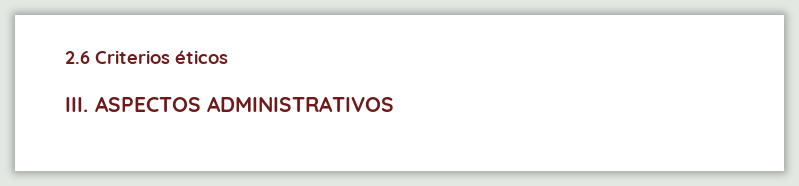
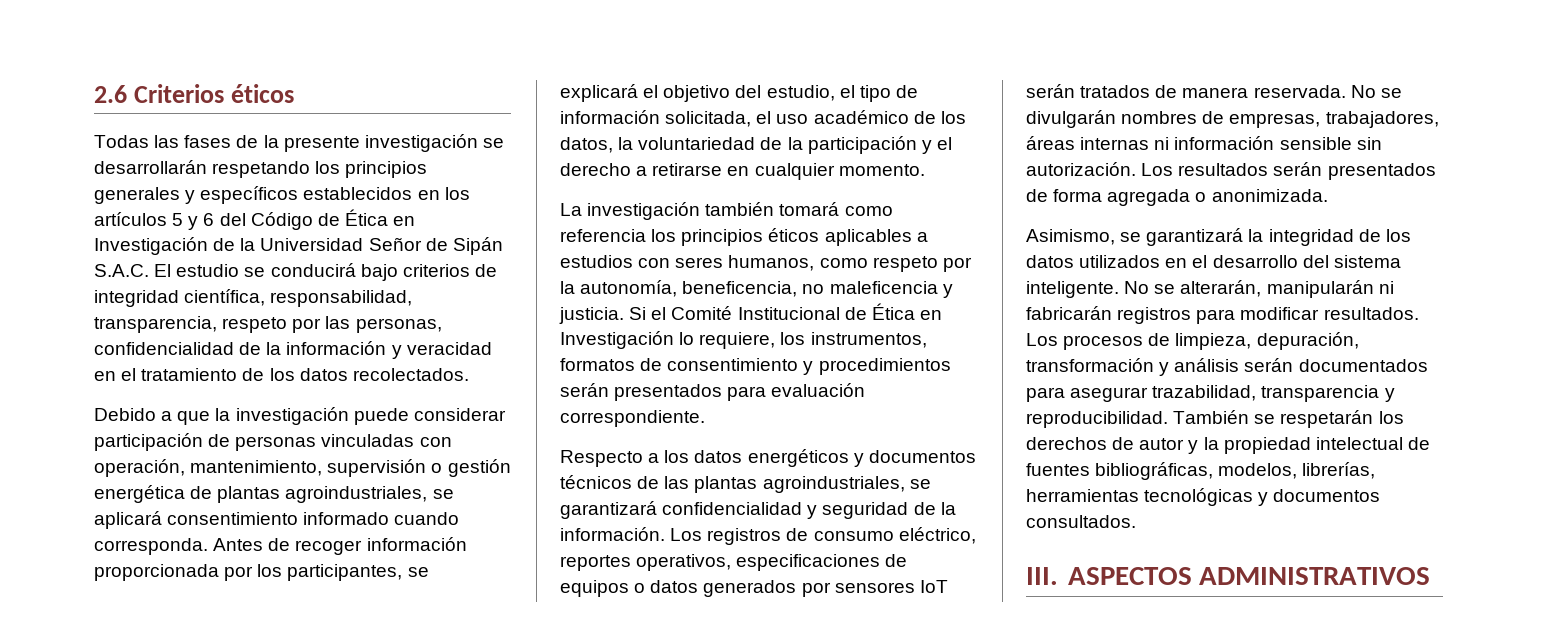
+ Todas las fases de la presente investigación se desarrollarán respetando los principios generales y específicos establecidos en los artículos 5 y 6 del Código de Ética en Investigación de la Universidad Señor de Sipán S.A.C. El estudio se conducirá bajo criterios de integridad científica, responsabilidad, transparencia, respeto por las personas, confidencialidad de la información y veracidad en el tratamiento de los datos recolectados.
+ Debido a que la investigación puede considerar participación de personas vinculadas con operación, mantenimiento, supervisión o gestión energética de plantas agroindustriales, se aplicará consentimiento informado cuando corresponda. Antes de recoger información proporcionada por los participantes, se explicará el objetivo del estudio, el tipo de información solicitada, el uso académico de los datos, la voluntariedad de la participación y el derecho a retirarse en cualquier momento.
+ La investigación también tomará como referencia los principios éticos aplicables a estudios con seres humanos, como respeto por la autonomía, beneficencia, no maleficencia y justicia. Si el Comité Institucional de Ética en Investigación lo requiere, los instrumentos, formatos de consentimiento y procedimientos serán presentados para evaluación correspondiente.
+ Respecto a los datos energéticos y documentos técnicos de las plantas agroindustriales, se garantizará confidencialidad y seguridad de la información. Los registros de consumo eléctrico, reportes operativos, especificaciones de equipos o datos generados por sensores IoT serán tratados de manera reservada. No se divulgarán nombres de empresas, trabajadores, áreas internas ni información sensible sin autorización. Los resultados serán presentados de forma agregada o anonimizada.
+ Asimismo, se garantizará la integridad de los datos utilizados en el desarrollo del sistema inteligente. No se alterarán, manipularán ni fabricarán registros para modificar resultados. Los procesos de limpieza, depuración, transformación y análisis serán documentados para asegurar trazabilidad, transparencia y reproducibilidad. También se respetarán los derechos de autor y la propiedad intelectual de fuentes bibliográficas, modelos, librerías, herramientas tecnológicas y documentos consultados.

